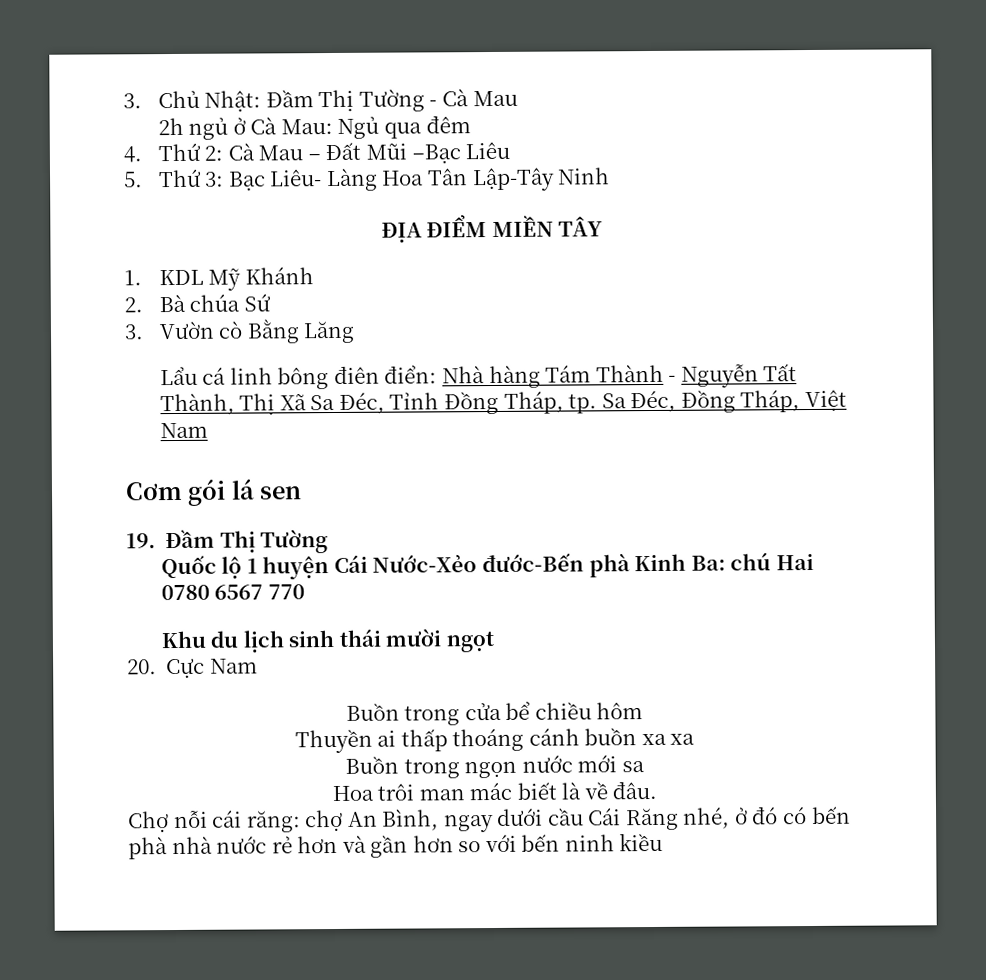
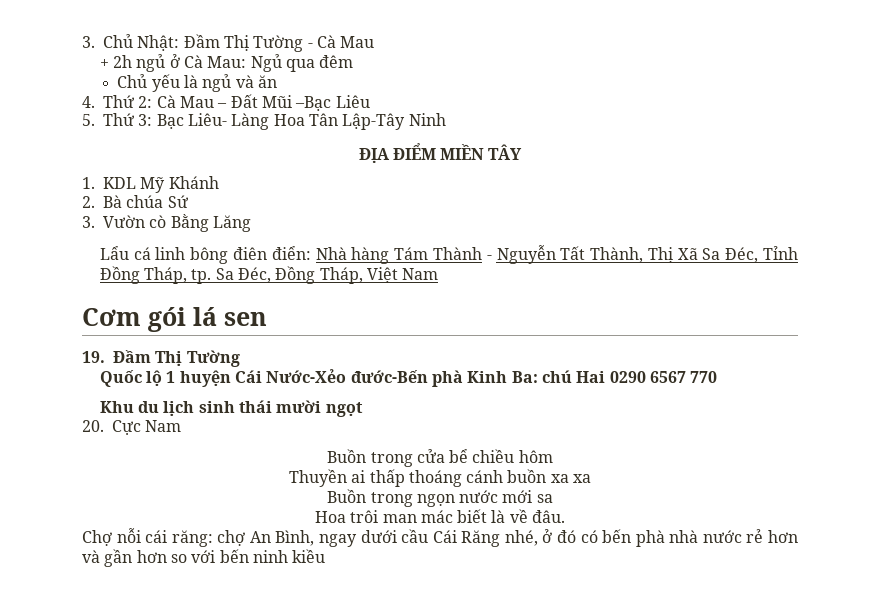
- 2h ngủ ở Cà Mau: Ngủ qua đêm
+ + 2h ngủ ở Cà Mau: Ngủ qua đêm
+ Chủ yếu là ngủ và ăn
- Quốc lộ 1 huyện Cái Nước-Xẻo đước-Bến phà Kinh Ba: chú Hai 0780 6567 770
+ Quốc lộ 1 huyện Cái Nước-Xẻo đước-Bến phà Kinh Ba: chú Hai 0290 6567 770

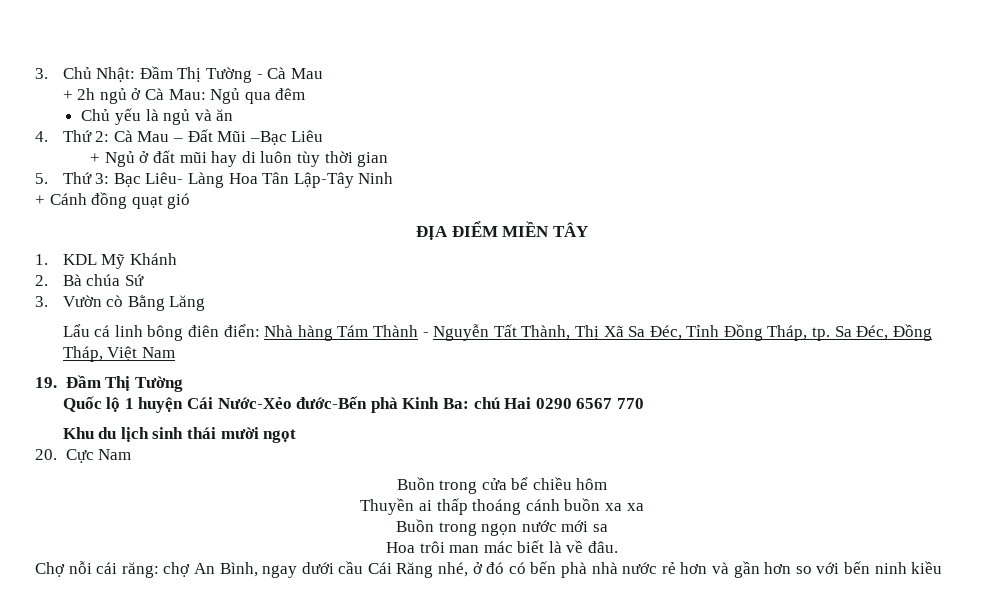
+ + Ngủ ở đất mũi hay di luôn tùy thời gian
+ + Cánh đồng quạt gió
- Cơm gói lá sen

